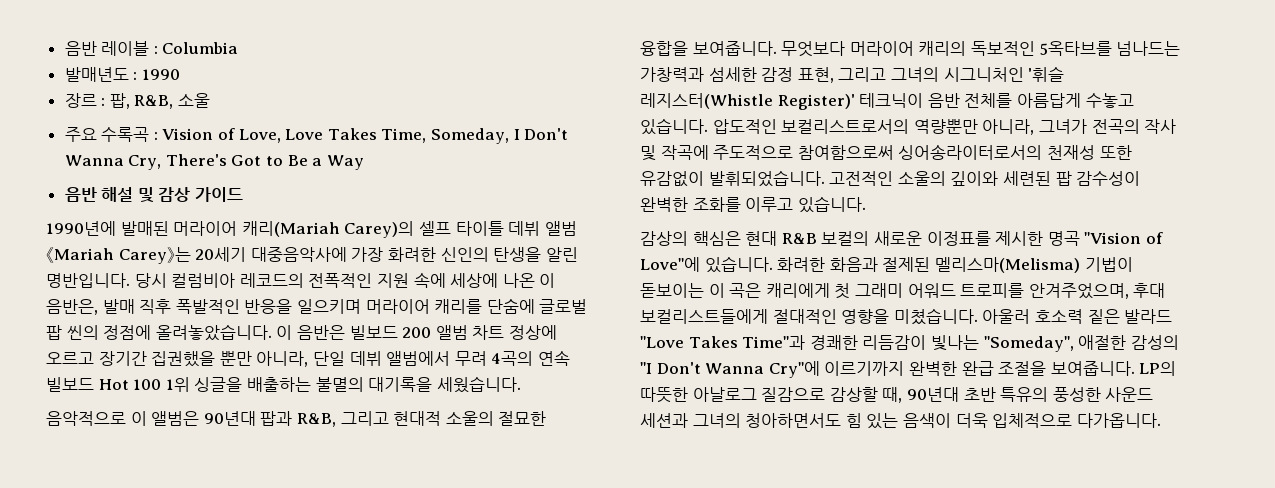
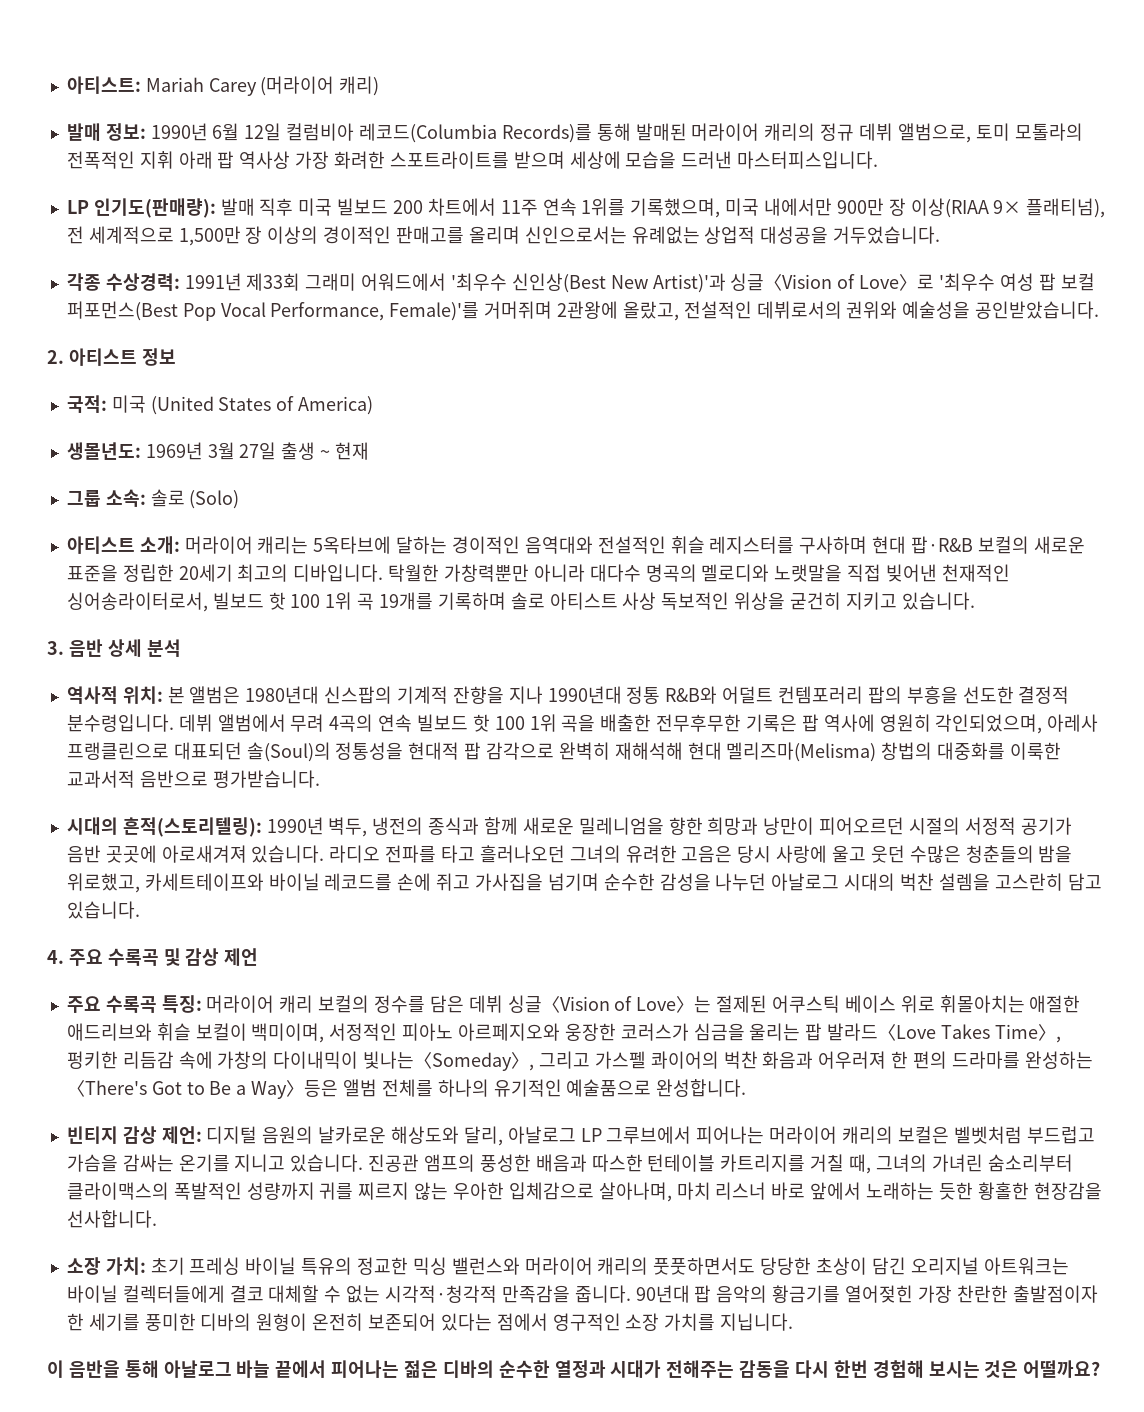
- 음반 레이블 : Columbia
- 발매년도 : 1990
- 장르 : 팝, R&B, 소울
- 주요 수록곡 : Vision of Love, Love Takes Time, Someday, I Don't Wanna Cry, There's Got to Be a Way
- 음반 해설 및 감상 가이드
- 1990년에 발매된 머라이어 캐리(Mariah Carey)의 셀프 타이틀 데뷔 앨범《Mariah Carey》는 20세기 대중음악사에 가장 화려한 신인의 탄생을 알린 명반입니다. 당시 컬럼비아 레코드의 전폭적인 지원 속에 세상에 나온 이 음반은, 발매 직후 폭발적인 반응을 일으키며 머라이어 캐리를 단숨에 글로벌 팝 씬의 정점에 올려놓았습니다. 이 음반은 빌보드 200 앨범 차트 정상에 오르고 장기간 집권했을 뿐만 아니라, 단일 데뷔 앨범에서 무려 4곡의 연속 빌보드 Hot 100 1위 싱글을 배출하는 불멸의 대기록을 세웠습니다.
- 음악적으로 이 앨범은 90년대 팝과 R&B, 그리고 현대적 소울의 절묘한 융합을 보여줍니다. 무엇보다 머라이어 캐리의 독보적인 5옥타브를 넘나드는 가창력과 섬세한 감정 표현, 그리고 그녀의 시그니처인 '휘슬 레지스터(Whistle Register)' 테크닉이 음반 전체를 아름답게 수놓고 있습니다. 압도적인 보컬리스트로서의 역량뿐만 아니라, 그녀가 전곡의 작사 및 작곡에 주도적으로 참여함으로써 싱어송라이터로서의 천재성 또한 유감없이 발휘되었습니다. 고전적인 소울의 깊이와 세련된 팝 감수성이 완벽한 조화를 이루고 있습니다.
- 감상의 핵심은 현대 R&B 보컬의 새로운 이정표를 제시한 명곡 "Vision of Love"에 있습니다. 화려한 화음과 절제된 멜리스마(Melisma) 기법이 돋보이는 이 곡은 캐리에게 첫 그래미 어워드 트로피를 안겨주었으며, 후대 보컬리스트들에게 절대적인 영향을 미쳤습니다. 아울러 호소력 짙은 발라드 "Love Takes Time"과 경쾌한 리듬감이 빛나는 "Someday", 애절한 감성의 "I Don't Wanna Cry"에 이르기까지 완벽한 완급 조절을 보여줍니다. LP의 따뜻한 아날로그 질감으로 감상할 때, 90년대 초반 특유의 풍성한 사운드 세션과 그녀의 청아하면서도 힘 있는 음색이 더욱 입체적으로 다가옵니다.
+ 아티스트: Mariah Carey (머라이어 캐리)
+ 발매 정보: 1990년 6월 12일 컬럼비아 레코드(Columbia Records)를 통해 발매된 머라이어 캐리의 정규 데뷔 앨범으로, 토미 모톨라의 전폭적인 지휘 아래 팝 역사상 가장 화려한 스포트라이트를 받으며 세상에 모습을 드러낸 마스터피스입니다.
+ LP 인기도(판매량): 발매 직후 미국 빌보드 200 차트에서 11주 연속 1위를 기록했으며, 미국 내에서만 900만 장 이상(RIAA 9× 플래티넘), 전 세계적으로 1,500만 장 이상의 경이적인 판매고를 올리며 신인으로서는 유례없는 상업적 대성공을 거두었습니다.
+ 각종 수상경력: 1991년 제33회 그래미 어워드에서 '최우수 신인상(Best New Artist)'과 싱글〈Vision of Love〉로 '최우수 여성 팝 보컬 퍼포먼스(Best Pop Vocal Performance, Female)'를 거머쥐며 2관왕에 올랐고, 전설적인 데뷔로서의 권위와 예술성을 공인받았습니다.
+ 2. 아티스트 정보
+ 국적: 미국 (United States of America)
+ 생몰년도: 1969년 3월 27일 출생 ~ 현재
+ 그룹 소속: 솔로 (Solo)
+ 아티스트 소개: 머라이어 캐리는 5옥타브에 달하는 경이적인 음역대와 전설적인 휘슬 레지스터를 구사하며 현대 팝·R&B 보컬의 새로운 표준을 정립한 20세기 최고의 디바입니다. 탁월한 가창력뿐만 아니라 대다수 명곡의 멜로디와 노랫말을 직접 빚어낸 천재적인 싱어송라이터로서, 빌보드 핫 100 1위 곡 19개를 기록하며 솔로 아티스트 사상 독보적인 위상을 굳건히 지키고 있습니다.
+ 3. 음반 상세 분석
+ 역사적 위치: 본 앨범은 1980년대 신스팝의 기계적 잔향을 지나 1990년대 정통 R&B와 어덜트 컨템포러리 팝의 부흥을 선도한 결정적 분수령입니다. 데뷔 앨범에서 무려 4곡의 연속 빌보드 핫 100 1위 곡을 배출한 전무후무한 기록은 팝 역사에 영원히 각인되었으며, 아레사 프랭클린으로 대표되던 솔(Soul)의 정통성을 현대적 팝 감각으로 완벽히 재해석해 현대 멜리즈마(Melisma) 창법의 대중화를 이룩한 교과서적 음반으로 평가받습니다.
+ 시대의 흔적(스토리텔링): 1990년 벽두, 냉전의 종식과 함께 새로운 밀레니엄을 향한 희망과 낭만이 피어오르던 시절의 서정적 공기가 음반 곳곳에 아로새겨져 있습니다. 라디오 전파를 타고 흘러나오던 그녀의 유려한 고음은 당시 사랑에 울고 웃던 수많은 청춘들의 밤을 위로했고, 카세트테이프와 바이닐 레코드를 손에 쥐고 가사집을 넘기며 순수한 감성을 나누던 아날로그 시대의 벅찬 설렘을 고스란히 담고 있습니다.
+ 4. 주요 수록곡 및 감상 제언
+ 주요 수록곡 특징: 머라이어 캐리 보컬의 정수를 담은 데뷔 싱글〈Vision of Love〉는 절제된 어쿠스틱 베이스 위로 휘몰아치는 애절한 애드리브와 휘슬 보컬이 백미이며, 서정적인 피아노 아르페지오와 웅장한 코러스가 심금을 울리는 팝 발라드〈Love Takes Time〉, 펑키한 리듬감 속에 가창의 다이내믹이 빛나는〈Someday〉, 그리고 가스펠 콰이어의 벅찬 화음과 어우러져 한 편의 드라마를 완성하는〈There's Got to Be a Way〉등은 앨범 전체를 하나의 유기적인 예술품으로 완성합니다.
+ 빈티지 감상 제언: 디지털 음원의 날카로운 해상도와 달리, 아날로그 LP 그루브에서 피어나는 머라이어 캐리의 보컬은 벨벳처럼 부드럽고 가슴을 감싸는 온기를 지니고 있습니다. 진공관 앰프의 풍성한 배음과 따스한 턴테이블 카트리지를 거칠 때, 그녀의 가녀린 숨소리부터 클라이맥스의 폭발적인 성량까지 귀를 찌르지 않는 우아한 입체감으로 살아나며, 마치 리스너 바로 앞에서 노래하는 듯한 황홀한 현장감을 선사합니다.
+ 소장 가치: 초기 프레싱 바이닐 특유의 정교한 믹싱 밸런스와 머라이어 캐리의 풋풋하면서도 당당한 초상이 담긴 오리지널 아트워크는 바이닐 컬렉터들에게 결코 대체할 수 없는 시각적·청각적 만족감을 줍니다. 90년대 팝 음악의 황금기를 열어젖힌 가장 찬란한 출발점이자 한 세기를 풍미한 디바의 원형이 온전히 보존되어 있다는 점에서 영구적인 소장 가치를 지닙니다.
+ 이 음반을 통해 아날로그 바늘 끝에서 피어나는 젊은 디바의 순수한 열정과 시대가 전해주는 감동을 다시 한번 경험해 보시는 것은 어떨까요?

